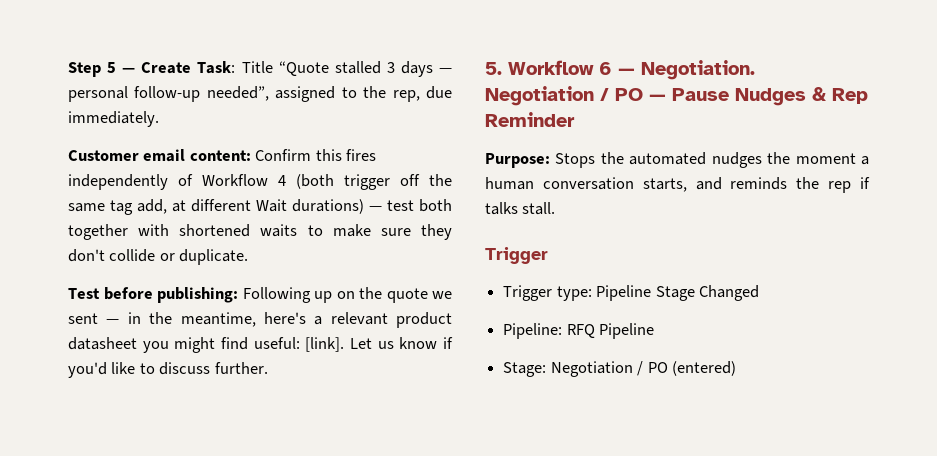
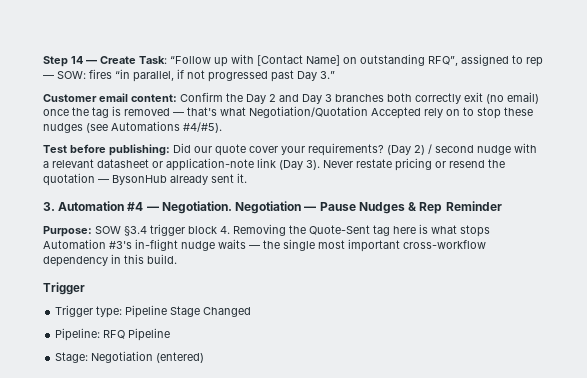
- Step 5 — Create Task: Title “Quote stalled 3 days — personal follow-up needed”, assigned to the rep, due immediately.
- Customer email content: Confirm this fires independently of Workflow 4 (both trigger off the same tag add, at different Wait durations) — test both together with shortened waits to make sure they don't collide or duplicate.
- Test before publishing: Following up on the quote we sent — in the meantime, here's a relevant product datasheet you might find useful: [link]. Let us know if you'd like to discuss further.
- 5. Workflow 6 — Negotiation.
+ Step 14 — Create Task: “Follow up with [Contact Name] on outstanding RFQ”, assigned to rep — SOW: fires “in parallel, if not progressed past Day 3.”
+ Customer email content: Confirm the Day 2 and Day 3 branches both correctly exit (no email) once the tag is removed — that's what Negotiation/Quotation Accepted rely on to stop these nudges (see Automations #4/#5).
+ Test before publishing: Did our quote cover your requirements? (Day 2) / second nudge with a relevant datasheet or application-note link (Day 3). Never restate pricing or resend the quotation — BysonHub already sent it.
+ 3. Automation #4 — Negotiation.
- Negotiation / PO — Pause Nudges & Rep Reminder
+ Negotiation — Pause Nudges & Rep Reminder
- Purpose: Stops the automated nudges the moment a human conversation starts, and reminds the rep if talks stall.
+ Purpose: SOW §3.4 trigger block 4. Removing the Quote-Sent tag here is what stops Automation #3's in-flight nudge waits — the single most important cross-workflow dependency in this build.
- Stage: Negotiation / PO (entered)
+ Stage: Negotiation (entered)

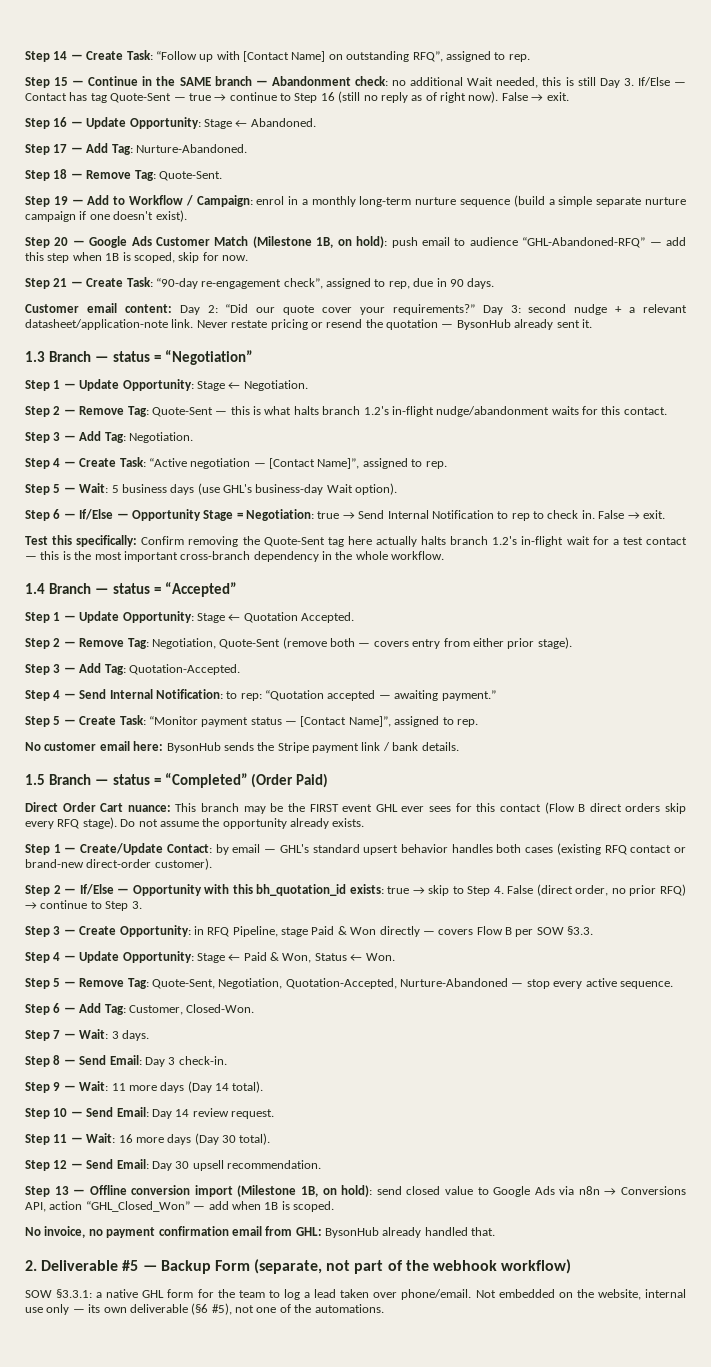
- Step 14 — Create Task: “Follow up with [Contact Name] on outstanding RFQ”, assigned to rep — SOW: fires “in parallel, if not progressed past Day 3.”
- Customer email content: Confirm the Day 2 and Day 3 branches both correctly exit (no email) once the tag is removed — that's what Negotiation/Quotation Accepted rely on to stop these nudges (see Automations #4/#5).
- Test before publishing: Did our quote cover your requirements? (Day 2) / second nudge with a relevant datasheet or application-note link (Day 3).
+ Step 14 — Create Task: “Follow up with [Contact Name] on outstanding RFQ”, assigned to rep.
+ Step 15 — Continue in the SAME branch — Abandonment check: no additional Wait needed, this is still Day 3. If/Else — Contact has tag Quote-Sent — true → continue to Step 16 (still no reply as of right now). False → exit.
+ Step 16 — Update Opportunity: Stage ← Abandoned.
+ Step 17 — Add Tag: Nurture-Abandoned.
+ Step 18 — Remove Tag: Quote-Sent.
+ Step 19 — Add to Workflow / Campaign: enrol in a monthly long-term nurture sequence (build a simple separate nurture campaign if one doesn't exist).
+ Step 20 — Google Ads Customer Match (Milestone 1B, on hold): push email to audience “GHL-Abandoned-RFQ” — add this step when 1B is scoped, skip for now.
+ Step 21 — Create Task: “90-day re-engagement check”, assigned to rep, due in 90 days.
+ Customer email content: Day 2: “Did our quote cover your requirements?” Day 3: second nudge + a relevant datasheet/application-note link.
- 3. Automation #4 — Negotiation. Negotiation — Pause Nudges & Rep Reminder
- Purpose: SOW §3.4 trigger block 4. Removing the Quote-Sent tag here is what stops Automation #3's in-flight nudge waits — the single most important cross-workflow dependency in this build.
- Trigger
- Trigger type: Pipeline Stage Changed
- Pipeline: RFQ Pipeline
- Stage: Negotiation (entered)
+ 1.3 Branch — status = “Negotiation”
+ Step 1 — Update Opportunity: Stage ← Negotiation.
+ Step 2 — Remove Tag: Quote-Sent — this is what halts branch 1.2's in-flight nudge/abandonment waits for this contact.
+ Step 3 — Add Tag: Negotiation.
+ Step 4 — Create Task: “Active negotiation — [Contact Name]”, assigned to rep.
+ Step 5 — Wait: 5 business days (use GHL's business-day Wait option).
+ Step 6 — If/Else — Opportunity Stage = Negotiation: true → Send Internal Notification to rep to check in. False → exit.
+ Test this specifically: Confirm removing the Quote-Sent tag here actually halts branch 1.2's in-flight wait for a test contact — this is the most important cross-branch dependency in the whole workflow.
+ 1.4 Branch — status = “Accepted”
+ Step 1 — Update Opportunity: Stage ← Quotation Accepted.
+ Step 2 — Remove Tag: Negotiation, Quote-Sent (remove both — covers entry from either prior stage).
+ Step 3 — Add Tag: Quotation-Accepted.
+ Step 4 — Send Internal Notification: to rep: “Quotation accepted — awaiting payment.”
+ Step 5 — Create Task: “Monitor payment status — [Contact Name]”, assigned to rep.
+ No customer email here: BysonHub sends the Stripe payment link / bank details.
+ 1.5 Branch — status = “Completed” (Order Paid)
+ Direct Order Cart nuance: This branch may be the FIRST event GHL ever sees for this contact (Flow B direct orders skip every RFQ stage). Do not assume the opportunity already exists.
+ Step 1 — Create/Update Contact: by email — GHL's standard upsert behavior handles both cases (existing RFQ contact or brand-new direct-order customer).
+ Step 2 — If/Else — Opportunity with this bh_quotation_id exists: true → skip to Step 4. False (direct order, no prior RFQ) → continue to Step 3.
+ Step 3 — Create Opportunity: in RFQ Pipeline, stage Paid & Won directly — covers Flow B per SOW §3.3.
+ Step 4 — Update Opportunity: Stage ← Paid & Won, Status ← Won.
+ Step 5 — Remove Tag: Quote-Sent, Negotiation, Quotation-Accepted, Nurture-Abandoned — stop every active sequence.
+ Step 6 — Add Tag: Customer, Closed-Won.
+ Step 7 — Wait: 3 days.
+ Step 8 — Send Email: Day 3 check-in.
+ Step 9 — Wait: 11 more days (Day 14 total).
+ Step 10 — Send Email: Day 14 review request.
+ Step 11 — Wait: 16 more days (Day 30 total).
+ Step 12 — Send Email: Day 30 upsell recommendation.
+ Step 13 — Offline conversion import (Milestone 1B, on hold): send closed value to Google Ads via n8n → Conversions API, action “GHL_Closed_Won” — add when 1B is scoped.
+ No invoice, no payment confirmation email from GHL: BysonHub already handled that.
+ 2. Deliverable #5 — Backup Form (separate, not part of the webhook workflow)
+ SOW §3.3.1: a native GHL form for the team to log a lead taken over phone/email. Not embedded on the website, internal use only — its own deliverable (§6 #5), not one of the automations.

